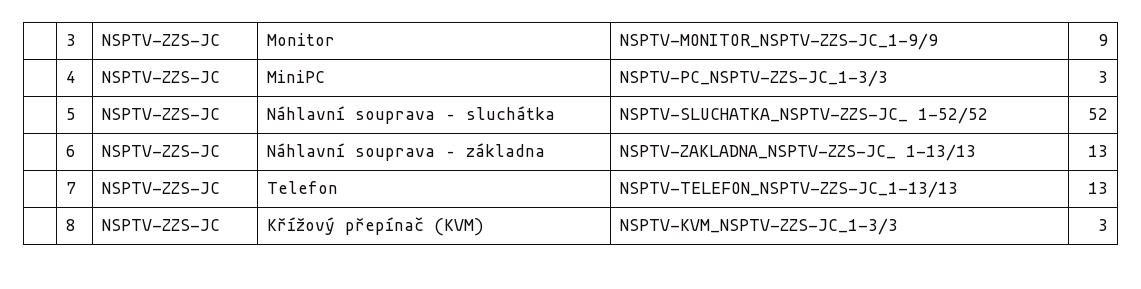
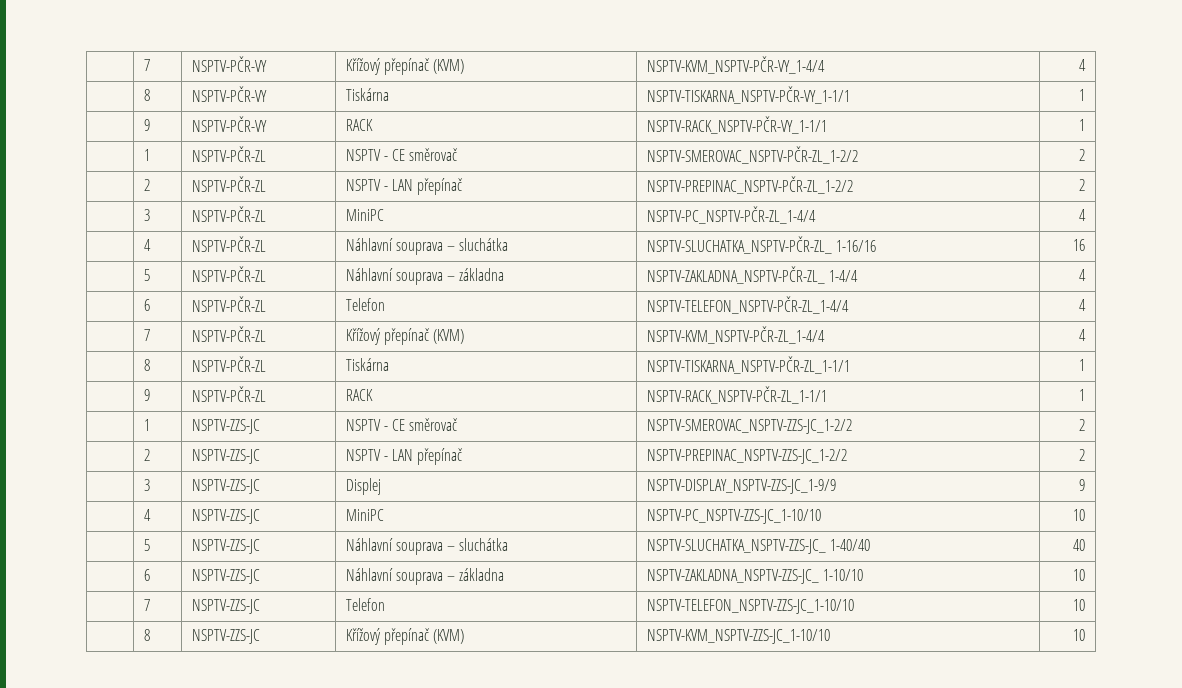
+ | 7 | NSPTV-PČR-VY | Křížový přepínač (KVM) | NSPTV-KVM_NSPTV-PČR-VY_1-4/4 | 4
+ | 8 | NSPTV-PČR-VY | Tiskárna | NSPTV-TISKARNA_NSPTV-PČR-VY_1-1/1 | 1
+ | 9 | NSPTV-PČR-VY | RACK | NSPTV-RACK_NSPTV-PČR-VY_1-1/1 | 1
+ | 1 | NSPTV-PČR-ZL | NSPTV - CE směrovač | NSPTV-SMEROVAC_NSPTV-PČR-ZL_1-2/2 | 2
+ | 2 | NSPTV-PČR-ZL | NSPTV - LAN přepínač | NSPTV-PREPINAC_NSPTV-PČR-ZL_1-2/2 | 2
+ | 3 | NSPTV-PČR-ZL | MiniPC | NSPTV-PC_NSPTV-PČR-ZL_1-4/4 | 4
+ | 4 | NSPTV-PČR-ZL | Náhlavní souprava – sluchátka | NSPTV-SLUCHATKA_NSPTV-PČR-ZL_ 1-16/16 | 16
+ | 5 | NSPTV-PČR-ZL | Náhlavní souprava – základna | NSPTV-ZAKLADNA_NSPTV-PČR-ZL_ 1-4/4 | 4
+ | 6 | NSPTV-PČR-ZL | Telefon | NSPTV-TELEFON_NSPTV-PČR-ZL_1-4/4 | 4
+ | 7 | NSPTV-PČR-ZL | Křížový přepínač (KVM) | NSPTV-KVM_NSPTV-PČR-ZL_1-4/4 | 4
+ | 8 | NSPTV-PČR-ZL | Tiskárna | NSPTV-TISKARNA_NSPTV-PČR-ZL_1-1/1 | 1
+ | 9 | NSPTV-PČR-ZL | RACK | NSPTV-RACK_NSPTV-PČR-ZL_1-1/1 | 1
+ | 1 | NSPTV-ZZS-JC | NSPTV - CE směrovač | NSPTV-SMEROVAC_NSPTV-ZZS-JC_1-2/2 | 2
+ | 2 | NSPTV-ZZS-JC | NSPTV - LAN přepínač | NSPTV-PREPINAC_NSPTV-ZZS-JC_1-2/2 | 2
- | 3 | NSPTV-ZZS-JC | Monitor | NSPTV-MONITOR_NSPTV-ZZS-JC_1-9/9 | 9
+ | 3 | NSPTV-ZZS-JC | Displej | NSPTV-DISPLAY_NSPTV-ZZS-JC_1-9/9 | 9
- | 4 | NSPTV-ZZS-JC | MiniPC | NSPTV-PC_NSPTV-ZZS-JC_1-3/3 | 3
+ | 4 | NSPTV-ZZS-JC | MiniPC | NSPTV-PC_NSPTV-ZZS-JC_1-10/10 | 10
- | 5 | NSPTV-ZZS-JC | Náhlavní souprava – sluchátka | NSPTV-SLUCHATKA_NSPTV-ZZS-JC_ 1-52/52 | 52
+ | 5 | NSPTV-ZZS-JC | Náhlavní souprava – sluchátka | NSPTV-SLUCHATKA_NSPTV-ZZS-JC_ 1-40/40 | 40
- | 6 | NSPTV-ZZS-JC | Náhlavní souprava – základna | NSPTV-ZAKLADNA_NSPTV-ZZS-JC_ 1-13/13 | 13
+ | 6 | NSPTV-ZZS-JC | Náhlavní souprava – základna | NSPTV-ZAKLADNA_NSPTV-ZZS-JC_ 1-10/10 | 10
- | 7 | NSPTV-ZZS-JC | Telefon | NSPTV-TELEFON_NSPTV-ZZS-JC_1-13/13 | 13
+ | 7 | NSPTV-ZZS-JC | Telefon | NSPTV-TELEFON_NSPTV-ZZS-JC_1-10/10 | 10
- | 8 | NSPTV-ZZS-JC | Křížový přepínač (KVM) | NSPTV-KVM_NSPTV-ZZS-JC_1-3/3 | 3
+ | 8 | NSPTV-ZZS-JC | Křížový přepínač (KVM) | NSPTV-KVM_NSPTV-ZZS-JC_1-10/10 | 10

